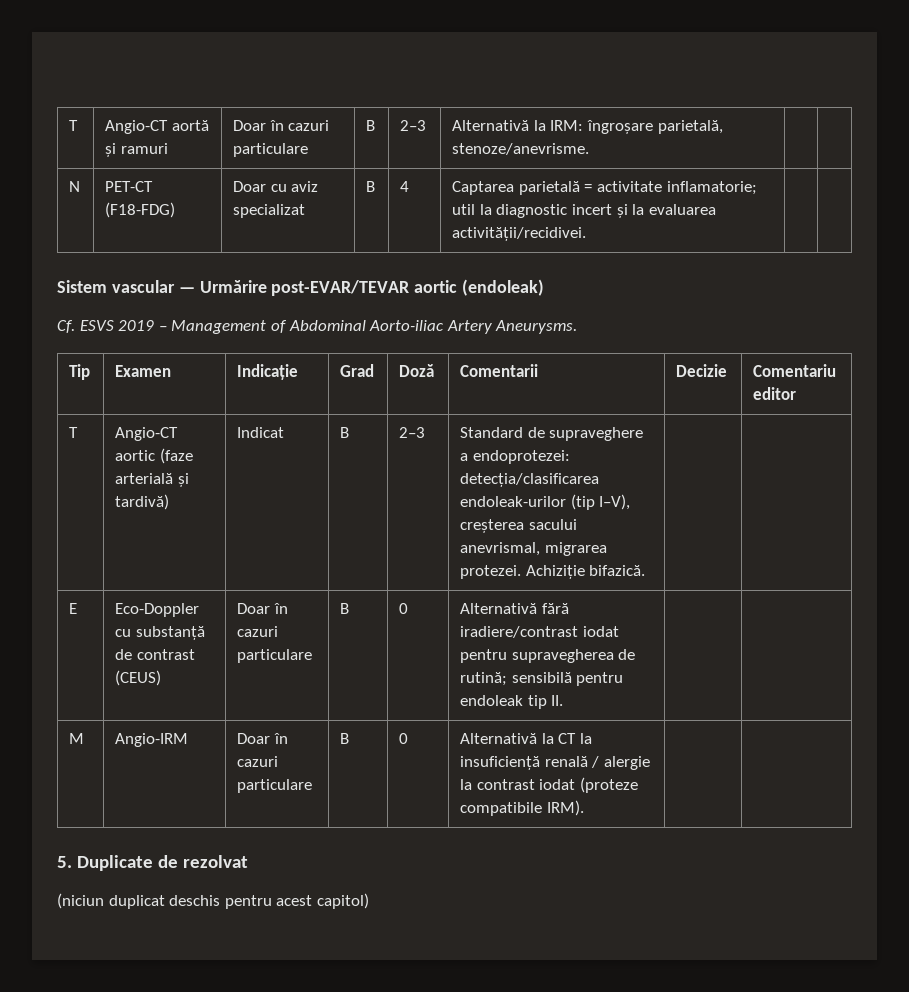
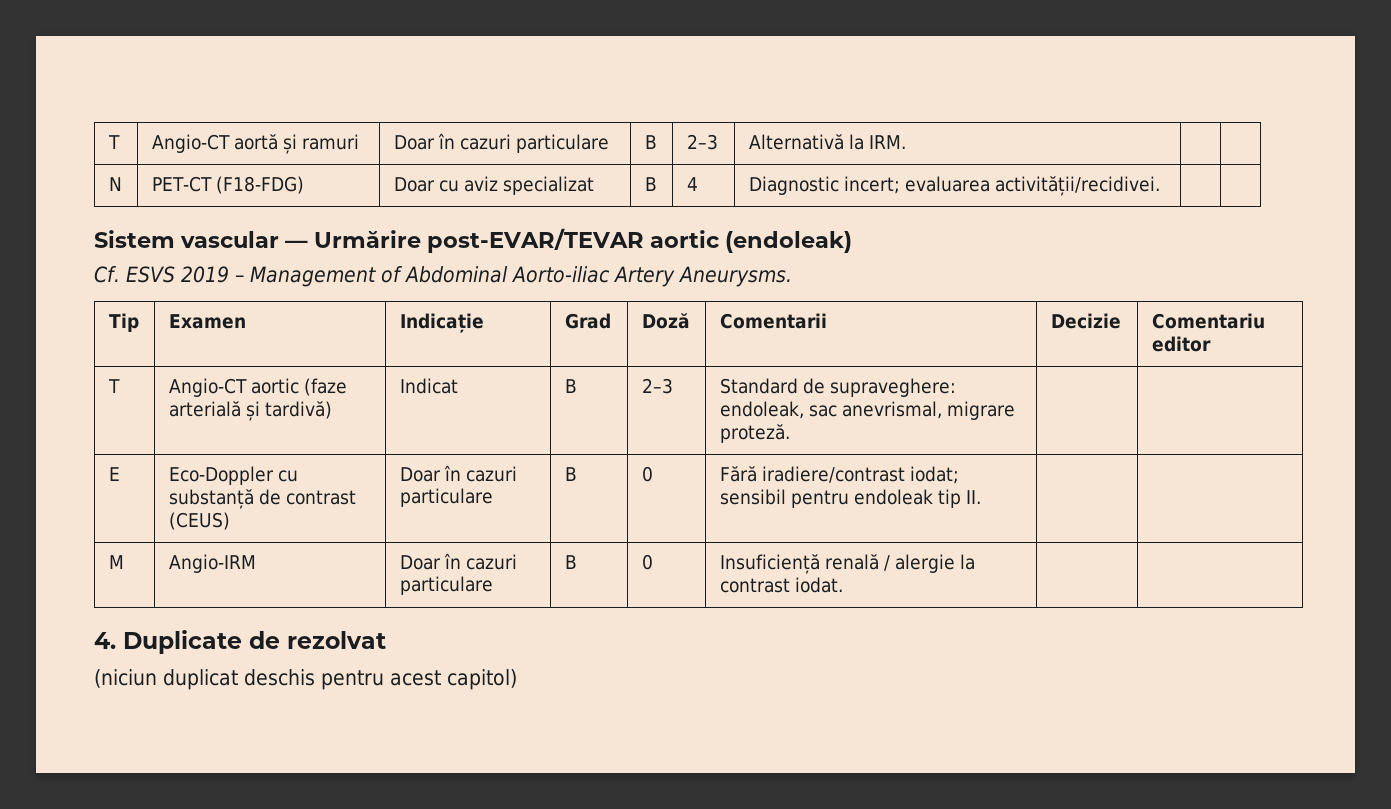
- T | Angio-CT aortă și ramuri | Doar în cazuri particulare | B | 2–3 | Alternativă la IRM: îngroșare parietală, stenoze/anevrisme. | |
+ T | Angio-CT aortă și ramuri | Doar în cazuri particulare | B | 2–3 | Alternativă la IRM. | |
- N | PET-CT (F18-FDG) | Doar cu aviz specializat | B | 4 | Captarea parietală = activitate inflamatorie; util la diagnostic incert și la evaluarea activității/recidivei. | |
+ N | PET-CT (F18-FDG) | Doar cu aviz specializat | B | 4 | Diagnostic incert; evaluarea activității/recidivei. | |
- T | Angio-CT aortic (faze arterială și tardivă) | Indicat | B | 2–3 | Standard de supraveghere a endoprotezei: detecția/clasificarea endoleak-urilor (tip I–V), creșterea sacului anevrismal, migrarea protezei. Achiziție bifazică. | |
+ T | Angio-CT aortic (faze arterială și tardivă) | Indicat | B | 2–3 | Standard de supraveghere: endoleak, sac anevrismal, migrare proteză. | |
- E | Eco-Doppler cu substanță de contrast (CEUS) | Doar în cazuri particulare | B | 0 | Alternativă fără iradiere/contrast iodat pentru supravegherea de rutină; sensibilă pentru endoleak tip II. | |
+ E | Eco-Doppler cu substanță de contrast (CEUS) | Doar în cazuri particulare | B | 0 | Fără iradiere/contrast iodat; sensibil pentru endoleak tip II. | |
- M | Angio-IRM | Doar în cazuri particulare | B | 0 | Alternativă la CT la insuficiență renală / alergie la contrast iodat (proteze compatibile IRM). | |
- 5. Duplicate de rezolvat
+ M | Angio-IRM | Doar în cazuri particulare | B | 0 | Insuficiență renală / alergie la contrast iodat. | |
+ 4. Duplicate de rezolvat

